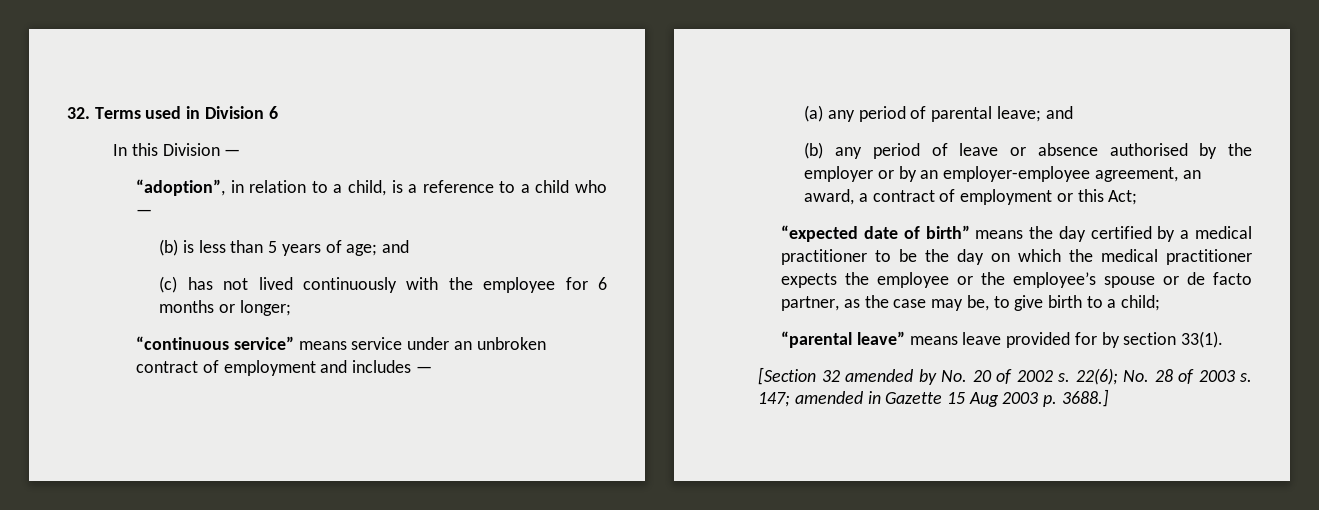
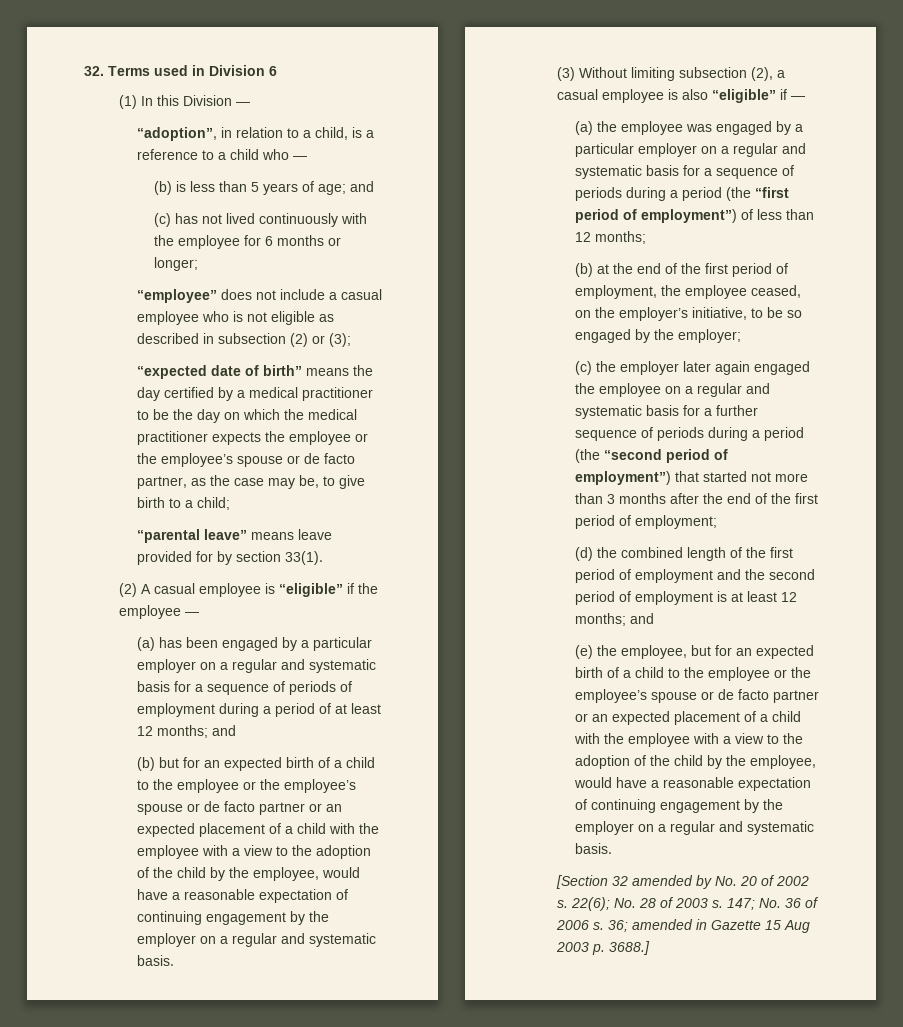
- In this Division —
+ (1) In this Division —
- “continuous service” means service under an unbroken contract of employment and includes —
- (a) any period of parental leave; and
- (b) any period of leave or absence authorised by the employer or by an employer-employee agreement, an award, a contract of employment or this Act;
+ “employee” does not include a casual employee who is not eligible as described in subsection (2) or (3);
+ (2) A casual employee is “eligible” if the employee —
+ (a) has been engaged by a particular employer on a regular and systematic basis for a sequence of periods of employment during a period of at least 12 months; and
+ (b) but for an expected birth of a child to the employee or the employee’s spouse or de facto partner or an expected placement of a child with the employee with a view to the adoption of the child by the employee, would have a reasonable expectation of continuing engagement by the employer on a regular and systematic basis.
+ (3) Without limiting subsection (2), a casual employee is also “eligible” if —
+ (a) the employee was engaged by a particular employer on a regular and systematic basis for a sequence of periods during a period (the “first period of employment”) of less than 12 months;
+ (b) at the end of the first period of employment, the employee ceased, on the employer’s initiative, to be so engaged by the employer;
+ (c) the employer later again engaged the employee on a regular and systematic basis for a further sequence of periods during a period (the “second period of employment”) that started not more than 3 months after the end of the first period of employment;
+ (d) the combined length of the first period of employment and the second period of employment is at least 12 months; and
+ (e) the employee, but for an expected birth of a child to the employee or the employee’s spouse or de facto partner or an expected placement of a child with the employee with a view to the adoption of the child by the employee, would have a reasonable expectation of continuing engagement by the employer on a regular and systematic basis.
- 147; amended in Gazette 15 Aug 2003 p. 3688.]
+ 147; No. 36 of 2006 s. 36; amended in Gazette 15 Aug 2003 p. 3688.]

